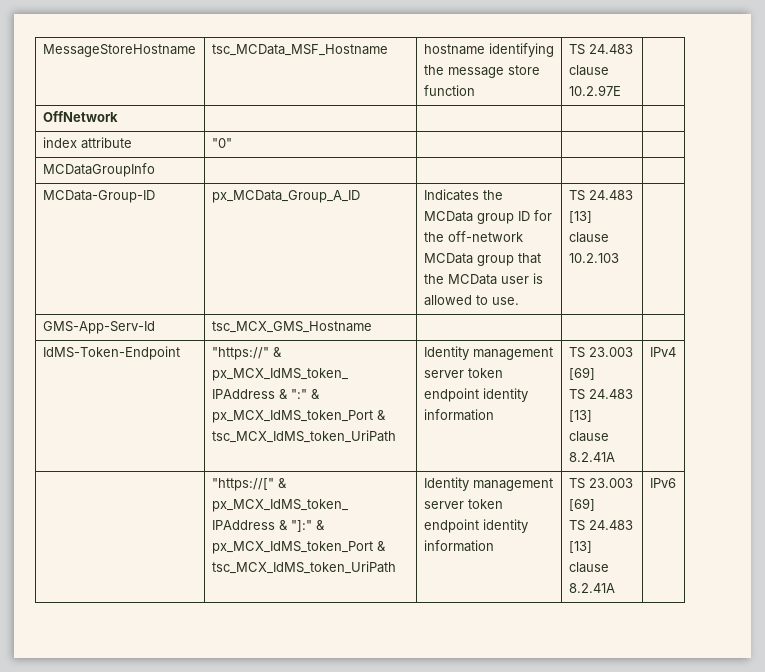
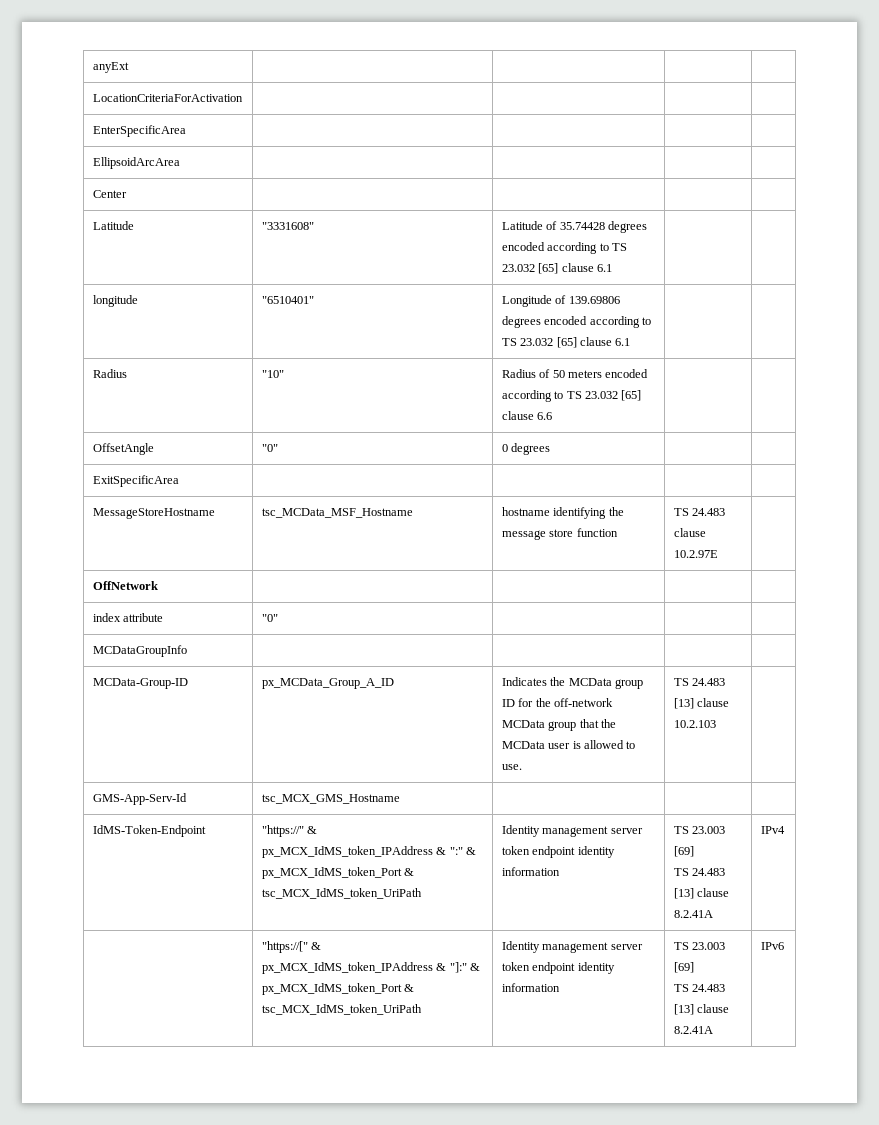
+ anyExt | | | |
+ LocationCriteriaForActivation | | | |
+ EnterSpecificArea | | | |
+ EllipsoidArcArea | | | |
+ Center | | | |
+ Latitude | "3331608" | Latitude of 35.74428 degrees encoded according to TS 23.032 [65] clause 6.1 | |
+ longitude | "6510401" | Longitude of 139.69806 degrees encoded according to TS 23.032 [65] clause 6.1 | |
+ Radius | "10" | Radius of 50 meters encoded according to TS 23.032 [65] clause 6.6 | |
+ OffsetAngle | "0" | 0 degrees | |
+ ExitSpecificArea | | | |

